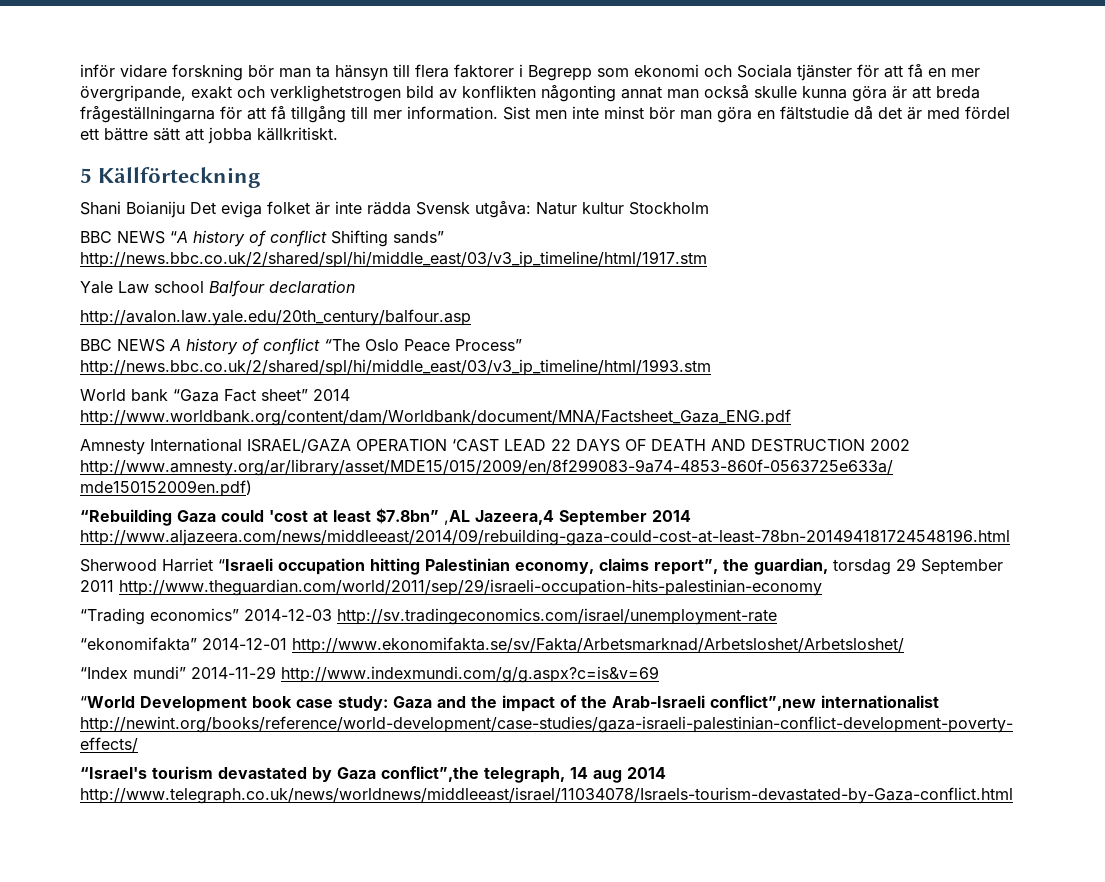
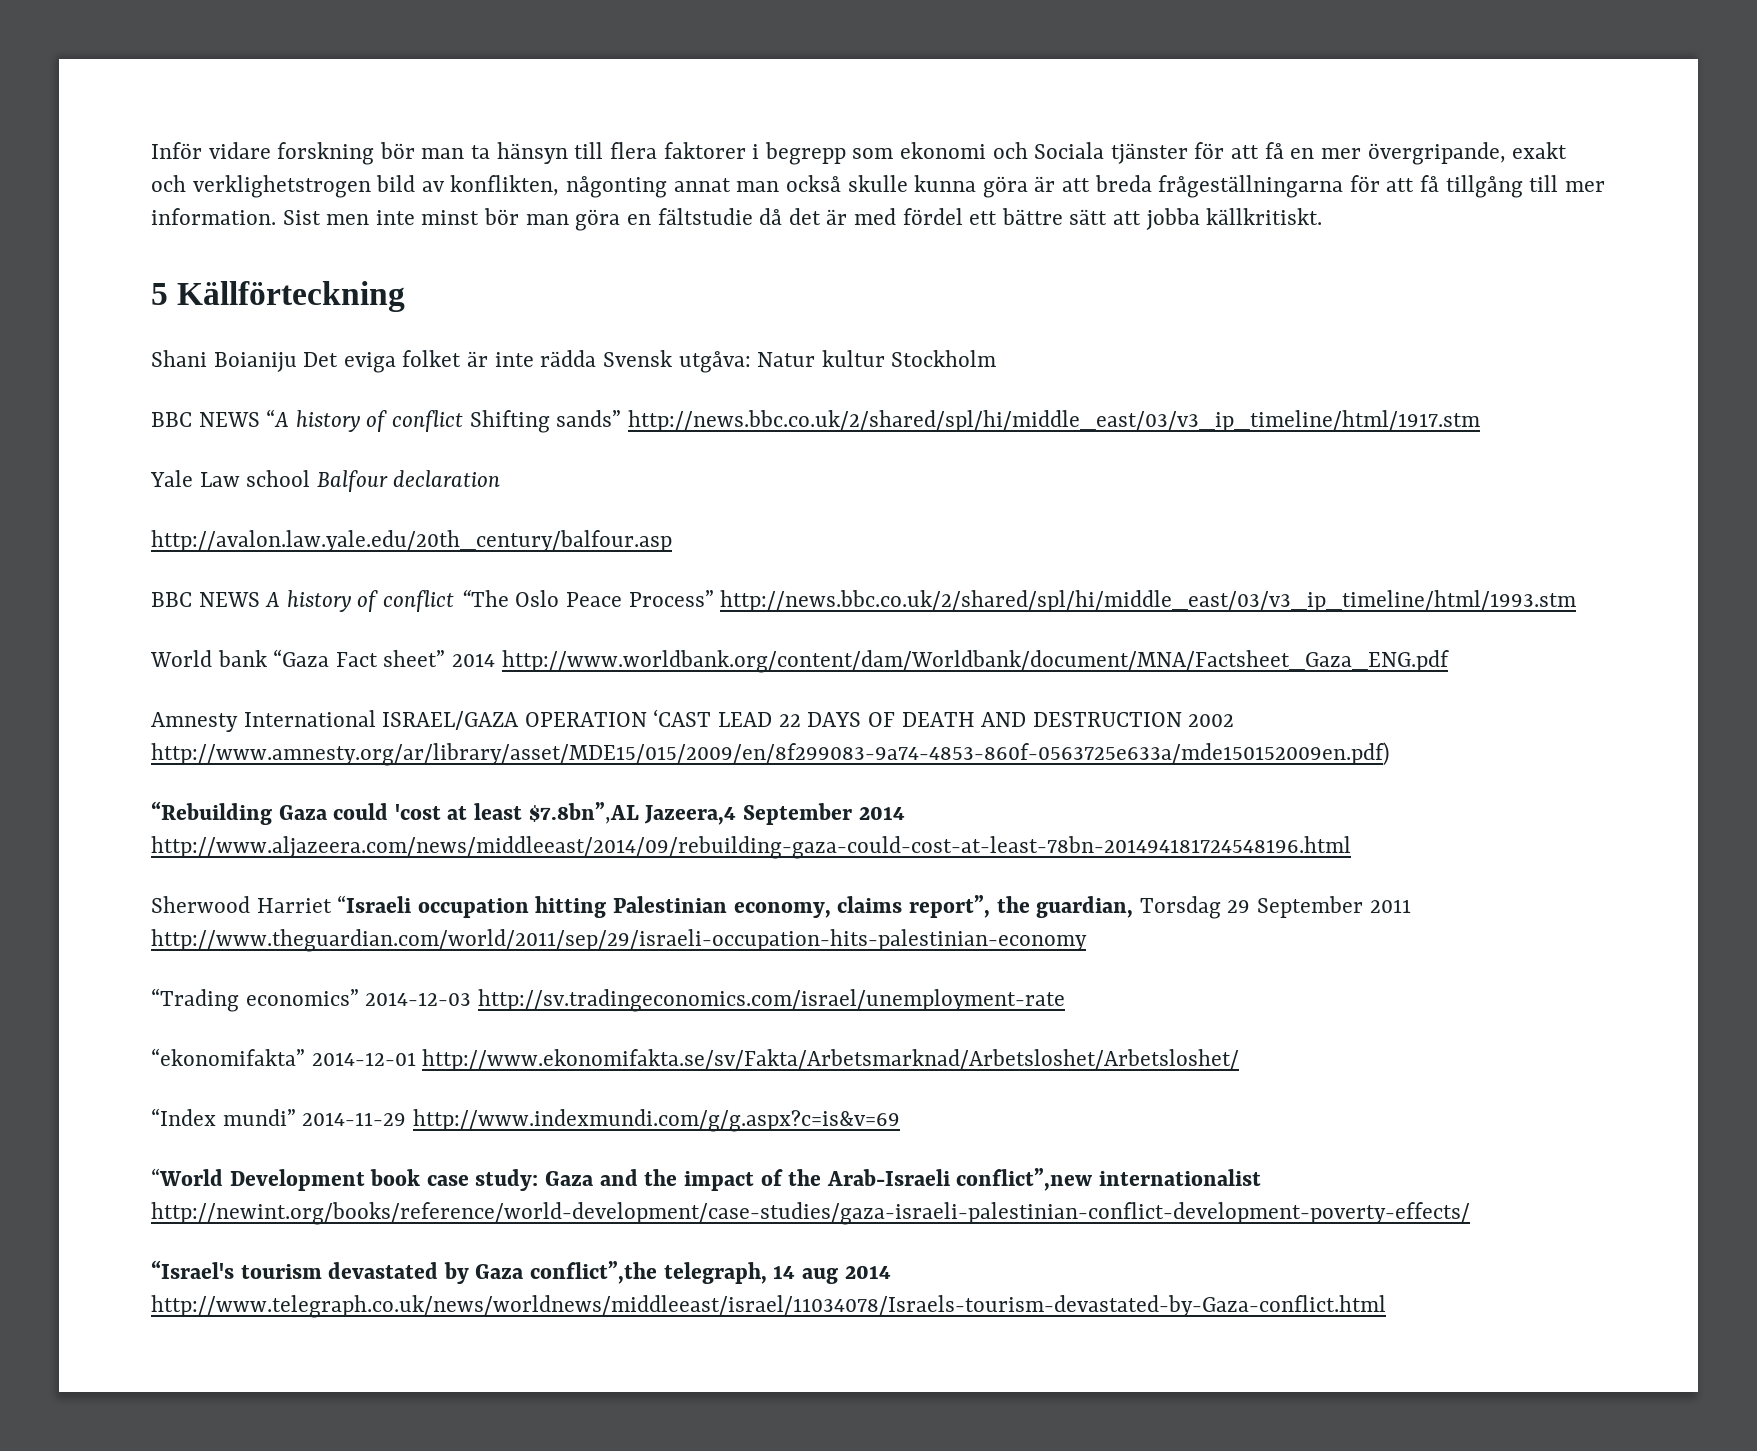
- inför vidare forskning bör man ta hänsyn till flera faktorer i Begrepp som ekonomi och Sociala tjänster för att få en mer övergripande, exakt och verklighetstrogen bild av konflikten någonting annat man också skulle kunna göra är att breda frågeställningarna för att få tillgång till mer information.
+ Inför vidare forskning bör man ta hänsyn till flera faktorer i begrepp som ekonomi och Sociala tjänster för att få en mer övergripande, exakt och verklighetstrogen bild av konflikten, någonting annat man också skulle kunna göra är att breda frågeställningarna för att få tillgång till mer information.
- “Rebuilding Gaza could 'cost at least $7.8bn” ,AL Jazeera,4 September 2014 http://www.aljazeera.com/news/middleeast/2014/09/rebuilding-gaza-could-cost-at-least-78bn-201494181724548196.html
+ “Rebuilding Gaza could 'cost at least $7.8bn”,AL Jazeera,4 September 2014 http://www.aljazeera.com/news/middleeast/2014/09/rebuilding-gaza-could-cost-at-least-78bn-201494181724548196.html
- Sherwood Harriet “Israeli occupation hitting Palestinian economy, claims report”, the guardian, torsdag 29 September 2011 http://www.theguardian.com/world/2011/sep/29/israeli-occupation-hits-palestinian-economy
+ Sherwood Harriet “Israeli occupation hitting Palestinian economy, claims report”, the guardian, Torsdag 29 September 2011 http://www.theguardian.com/world/2011/sep/29/israeli-occupation-hits-palestinian-economy

